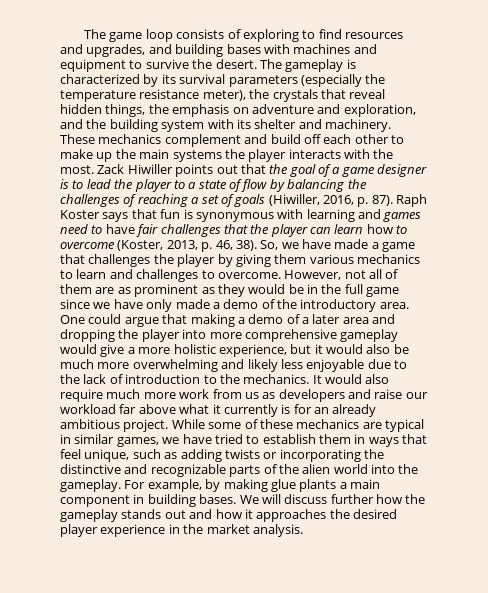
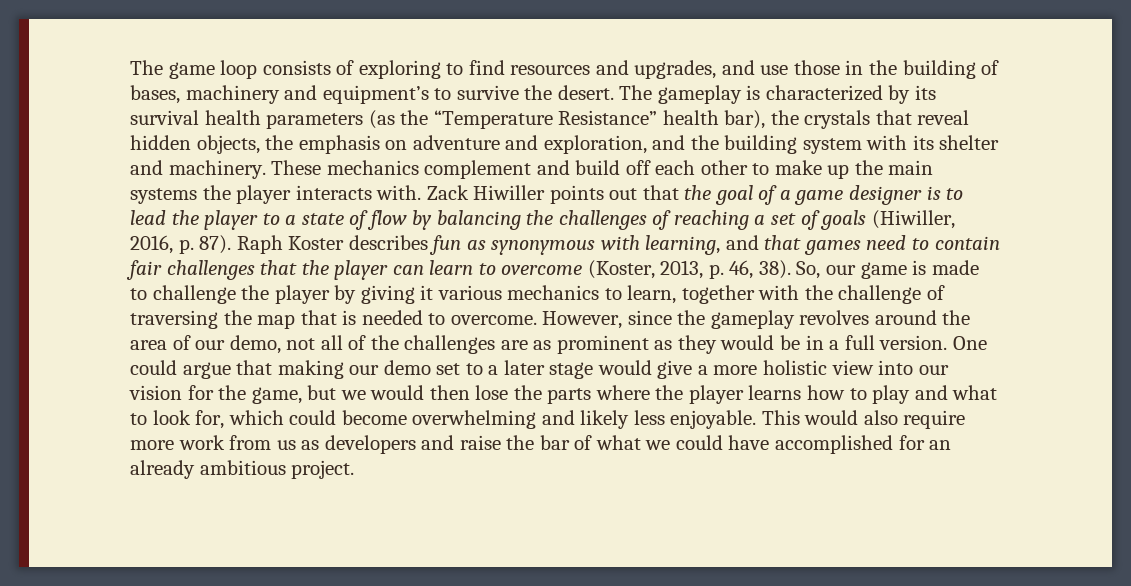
- The game loop consists of exploring to find resources and upgrades, and building bases with machines and equipment to survive the desert.
+ The game loop consists of exploring to find resources and upgrades, and use those in the building of bases, machinery and equipment’s to survive the desert.
- The gameplay is characterized by its survival parameters (especially the temperature resistance meter), the crystals that reveal hidden things, the emphasis on adventure and exploration, and the building system with its shelter and machinery.
+ The gameplay is characterized by its survival health parameters (as the “Temperature Resistance” health bar), the crystals that reveal hidden objects, the emphasis on adventure and exploration, and the building system with its shelter and machinery.
- These mechanics complement and build off each other to make up the main systems the player interacts with the most.
+ These mechanics complement and build off each other to make up the main systems the player interacts with.
- Raph Koster says that fun is synonymous with learning and games need to have fair challenges that the player can learn how to overcome (Koster, 2013, p. 46, 38).
+ Raph Koster describes fun as synonymous with learning, and that games need to contain fair challenges that the player can learn to overcome (Koster, 2013, p. 46, 38).
- So, we have made a game that challenges the player by giving them various mechanics to learn and challenges to overcome. However, not all of them are as prominent as they would be in the full game since we have only made a demo of the introductory area.
+ So, our game is made to challenge the player by giving it various mechanics to learn, together with the challenge of traversing the map that is needed to overcome. However, since the gameplay revolves around the area of our demo, not all of the challenges are as prominent as they would be in a full version.
- One could argue that making a demo of a later area and dropping the player into more comprehensive gameplay would give a more holistic experience, but it would also be much more overwhelming and likely less enjoyable due to the lack of introduction to the mechanics. It would also require much more work from us as developers and raise our workload far above what it currently is for an already ambitious project. While some of these mechanics are typical in similar games, we have tried to establish them in ways that feel unique, such as adding twists or incorporating the distinctive and recognizable parts of the alien world into the gameplay. For example, by making glue plants a main component in building bases. We will discuss further how the gameplay stands out and how it approaches the desired player experience in the market analysis.
+ One could argue that making our demo set to a later stage would give a more holistic view into our vision for the game, but we would then lose the parts where the player learns how to play and what to look for, which could become overwhelming and likely less enjoyable. This would also require more work from us as developers and raise the bar of what we could have accomplished for an already ambitious project.

